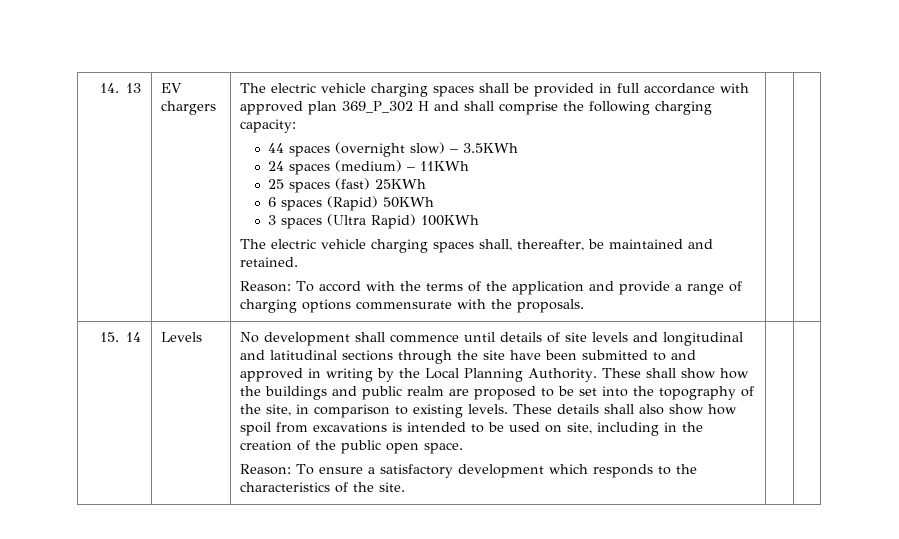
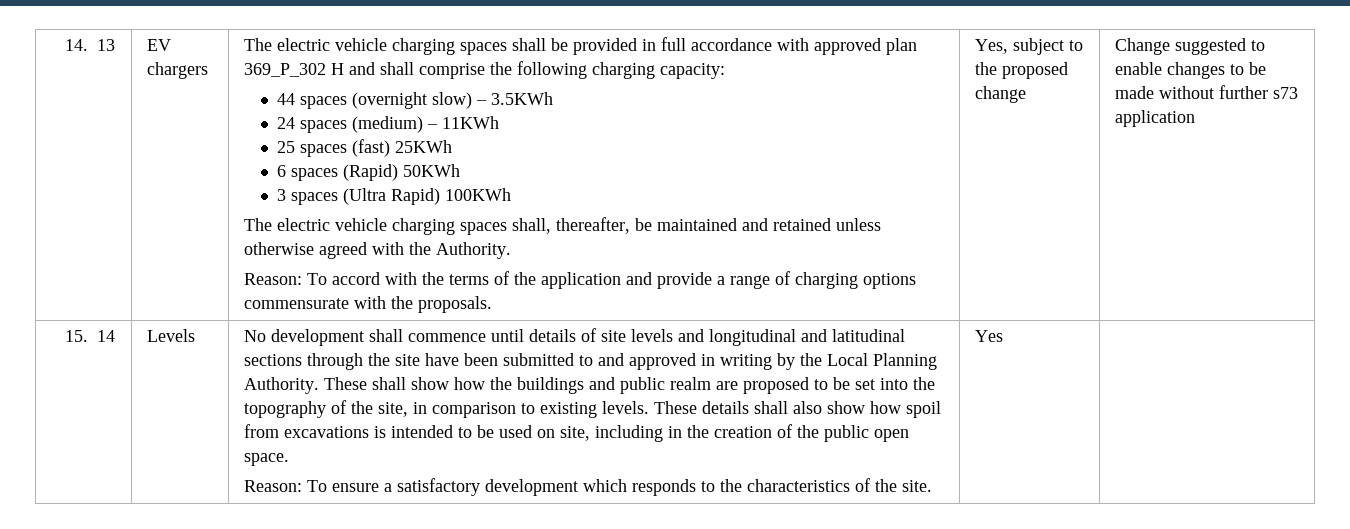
- The electric vehicle charging spaces shall, thereafter, be maintained and retained.
+ The electric vehicle charging spaces shall, thereafter, be maintained and retained unless otherwise agreed with the Authority.
+ Yes, subject to the proposed change | Change suggested to enable changes to be made without further s73 application
+ Yes

